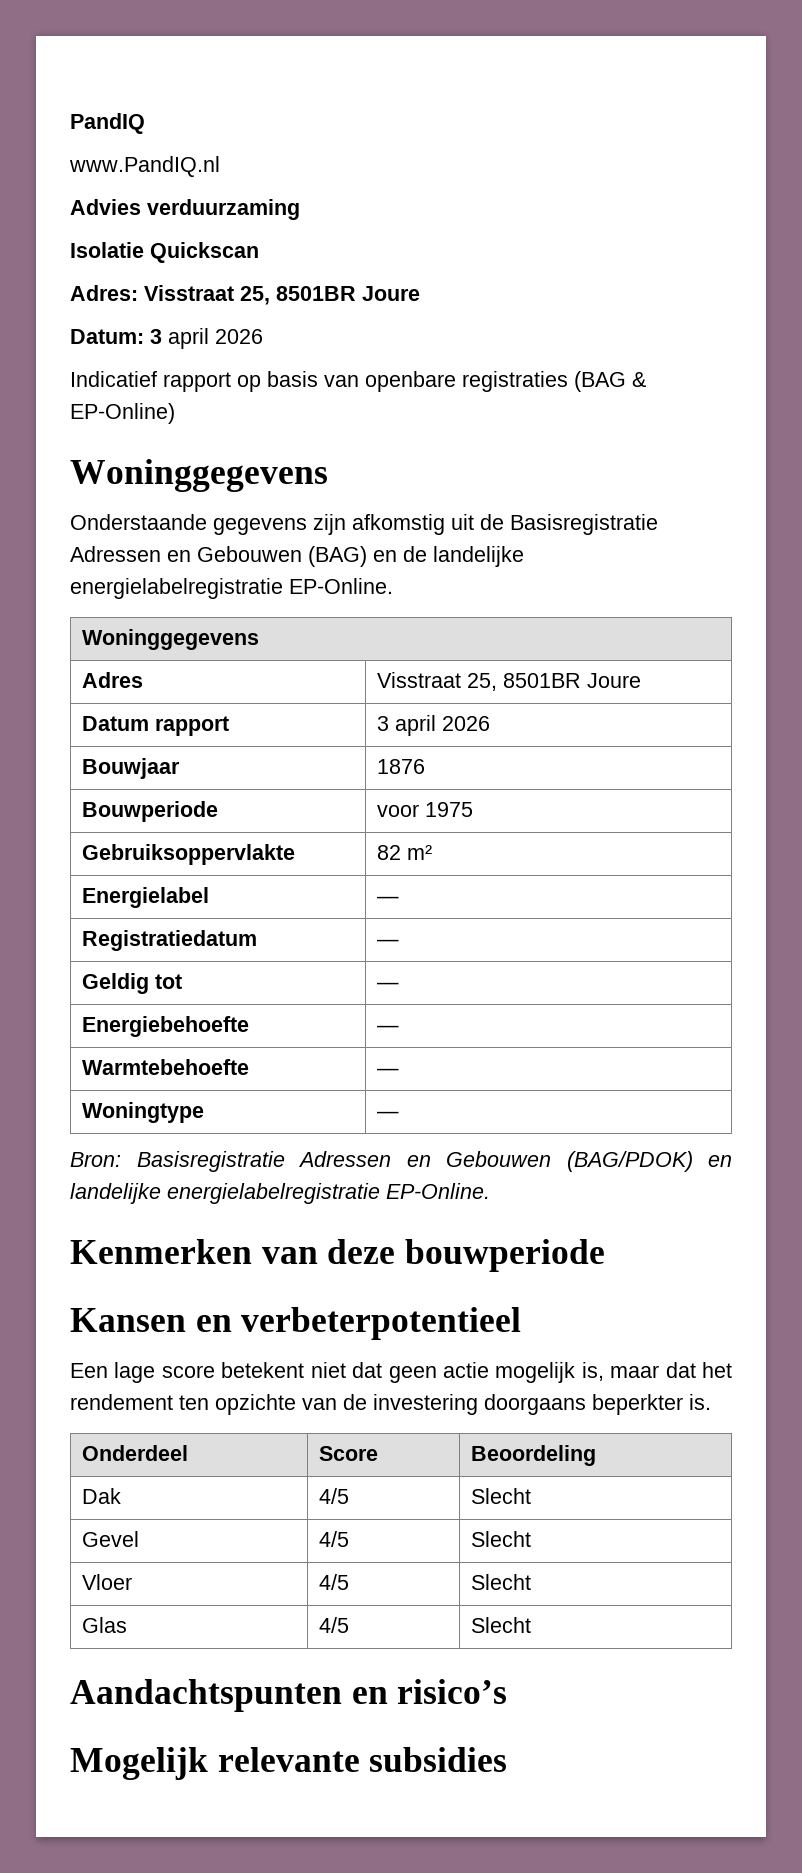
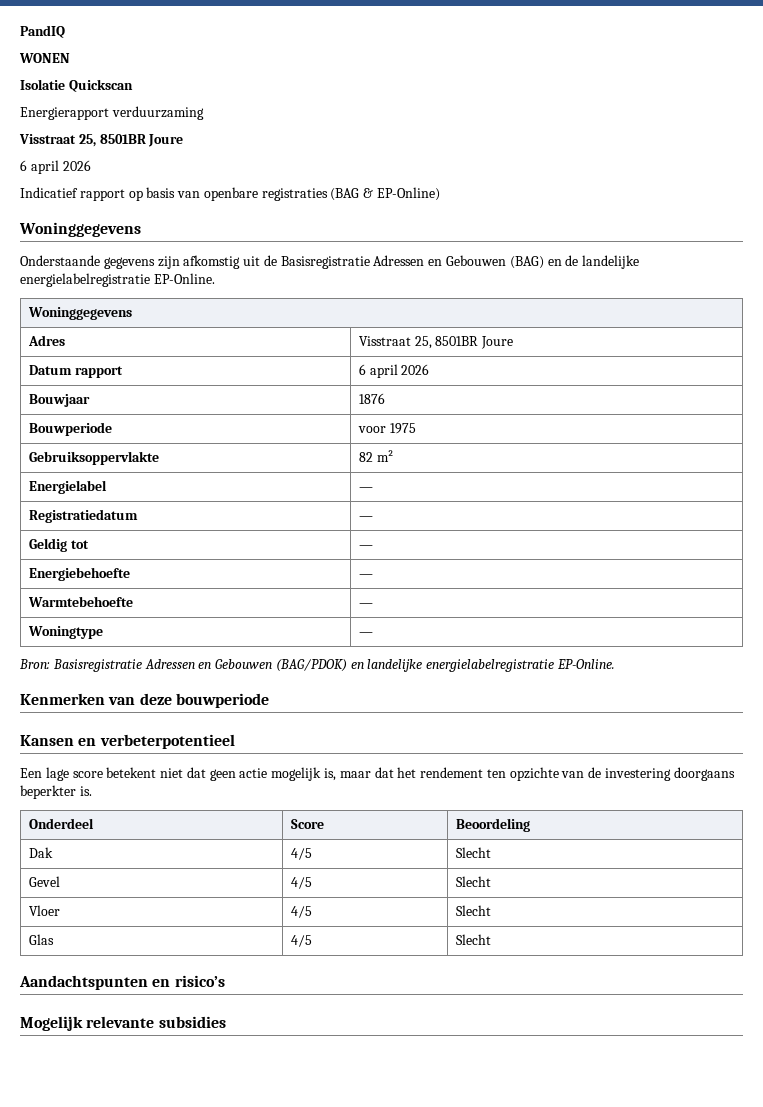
- www.PandIQ.nl
- Advies verduurzaming
+ WONEN
- Adres: Visstraat 25, 8501BR Joure
- Datum: 3 april 2026
+ Energierapport verduurzaming
+ Visstraat 25, 8501BR Joure
+ 6 april 2026
- Datum rapport | 3 april 2026
+ Datum rapport | 6 april 2026

